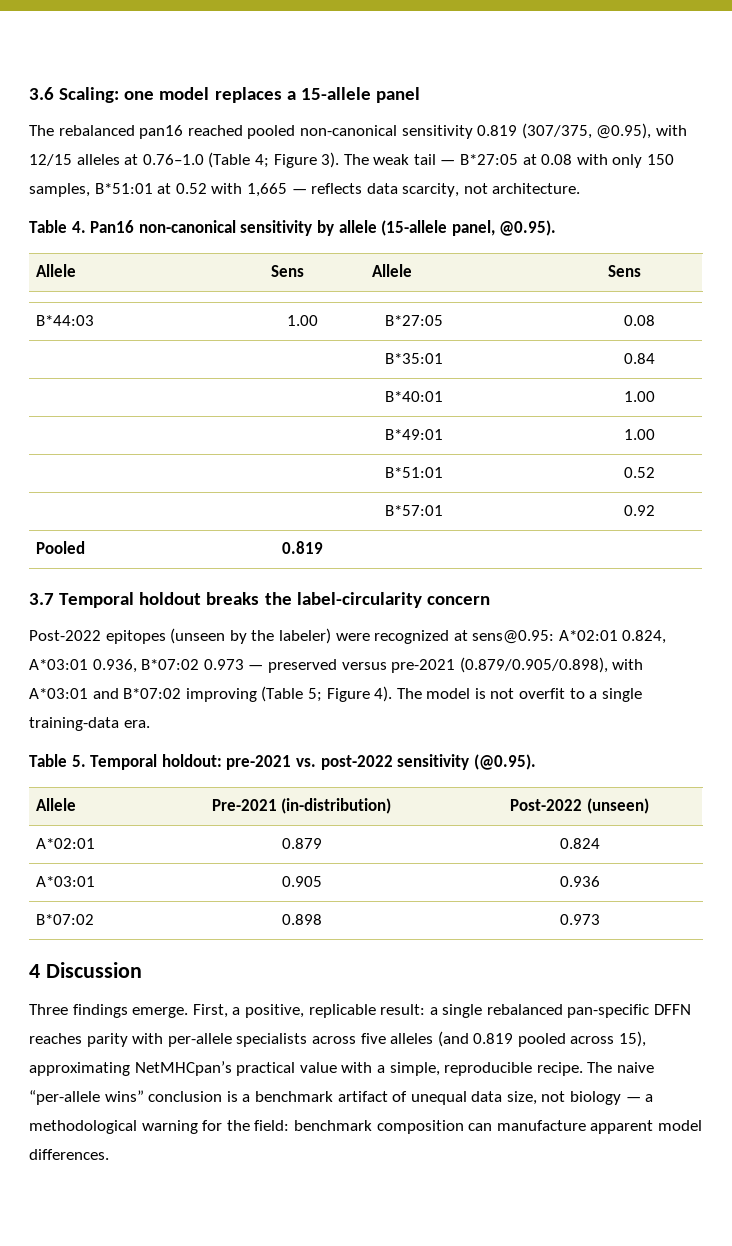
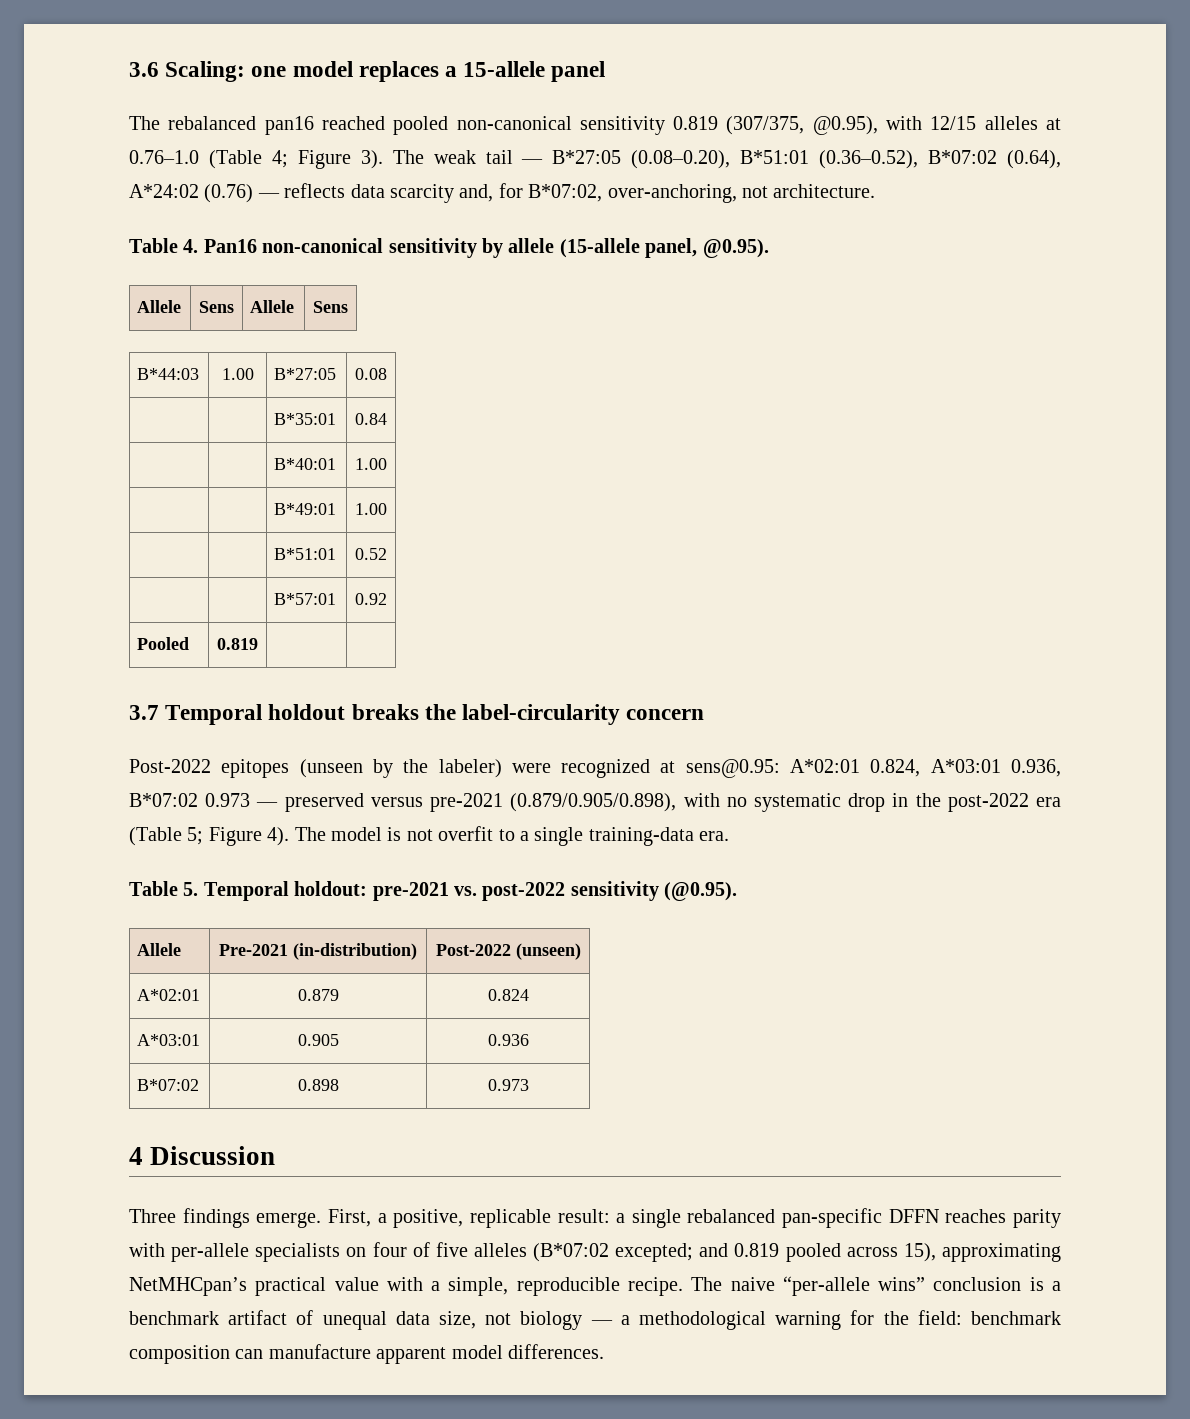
- The weak tail — B*27:05 at 0.08 with only 150 samples, B*51:01 at 0.52 with 1,665 — reflects data scarcity, not architecture.
+ The weak tail — B*27:05 (0.08–0.20), B*51:01 (0.36–0.52), B*07:02 (0.64), A*24:02 (0.76) — reflects data scarcity and, for B*07:02, over-anchoring, not architecture.
- Post-2022 epitopes (unseen by the labeler) were recognized at sens@0.95: A*02:01 0.824, A*03:01 0.936, B*07:02 0.973 — preserved versus pre-2021 (0.879/0.905/0.898), with A*03:01 and B*07:02 improving (Table 5; Figure 4).
+ Post-2022 epitopes (unseen by the labeler) were recognized at sens@0.95: A*02:01 0.824, A*03:01 0.936, B*07:02 0.973 — preserved versus pre-2021 (0.879/0.905/0.898), with no systematic drop in the post-2022 era (Table 5; Figure 4).
- First, a positive, replicable result: a single rebalanced pan-specific DFFN reaches parity with per-allele specialists across five alleles (and 0.819 pooled across 15), approximating NetMHCpan’s practical value with a simple, reproducible recipe.
+ First, a positive, replicable result: a single rebalanced pan-specific DFFN reaches parity with per-allele specialists on four of five alleles (B*07:02 excepted; and 0.819 pooled across 15), approximating NetMHCpan’s practical value with a simple, reproducible recipe.

